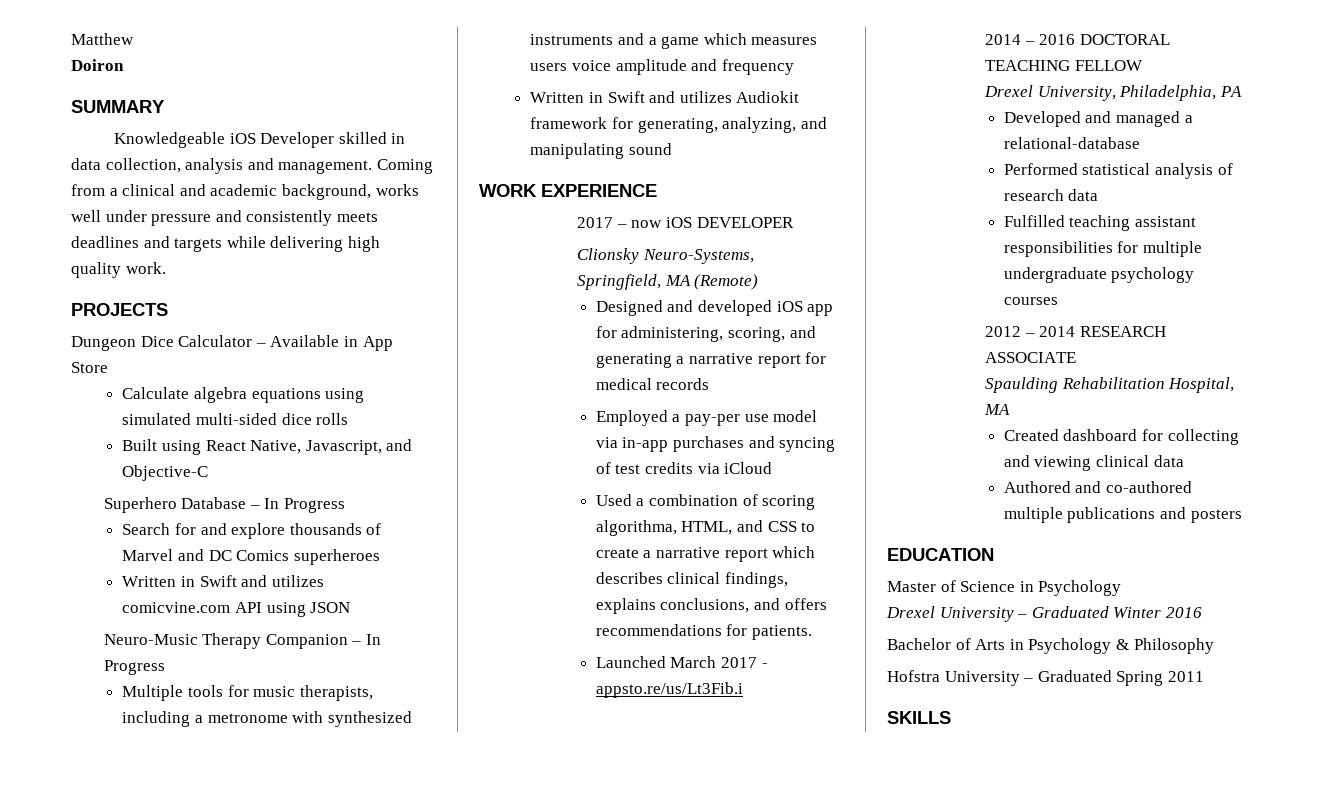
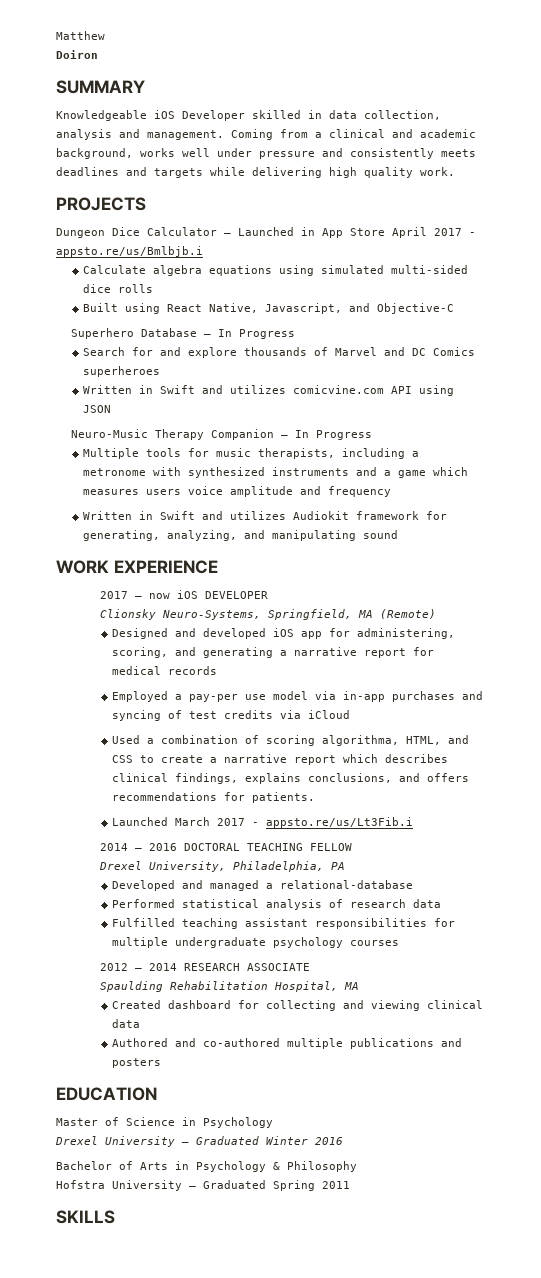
- Dungeon Dice Calculator – Available in App Store
+ Dungeon Dice Calculator – Launched in App Store April 2017 - appsto.re/us/Bmlbjb.i

